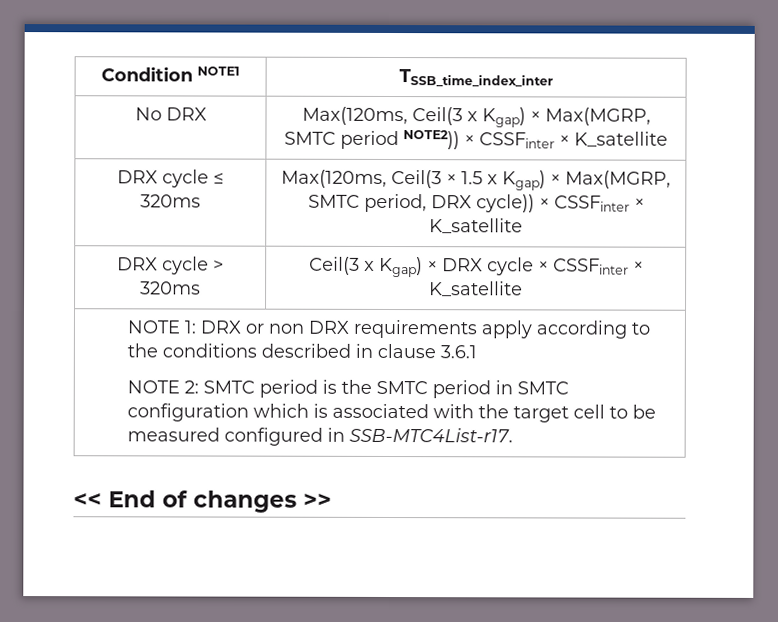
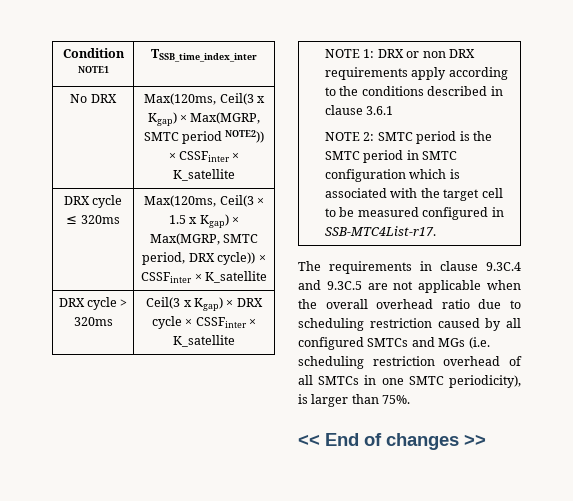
+ The requirements in clause 9.3C.4 and 9.3C.5 are not applicable when the overall overhead ratio due to scheduling restriction caused by all configured SMTCs and MGs (i.e. scheduling restriction overhead of all SMTCs in one SMTC periodicity), is larger than 75%.

